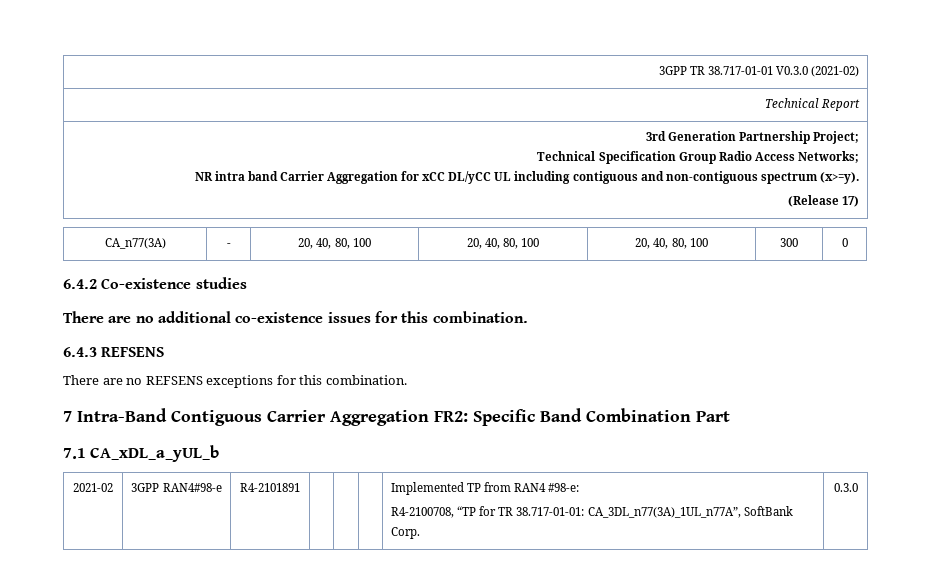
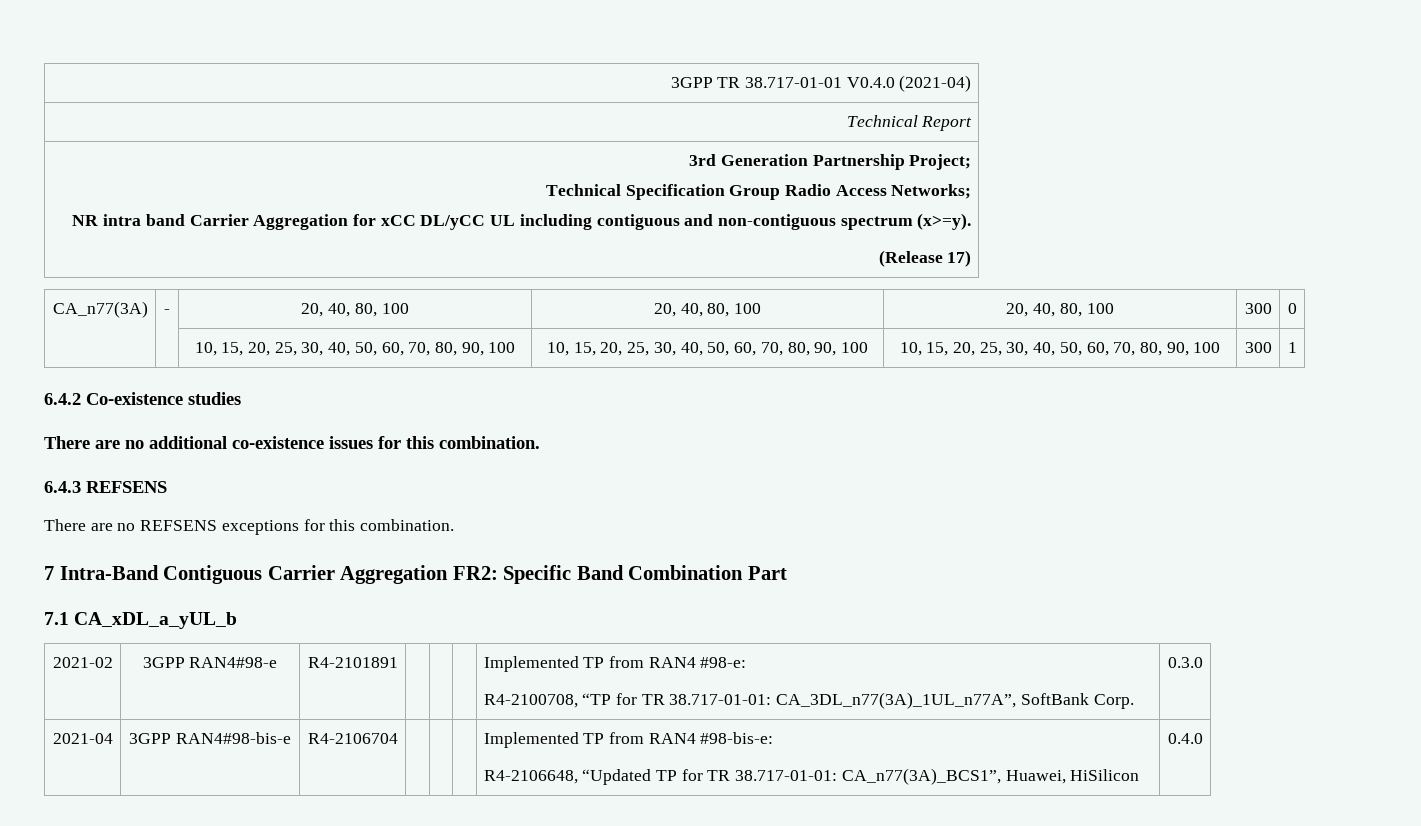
- 3GPP TR 38.717-01-01 V0.3.0 (2021-02)
+ 3GPP TR 38.717-01-01 V0.4.0 (2021-04)
+ | | 10, 15, 20, 25, 30, 40, 50, 60, 70, 80, 90, 100 | 10, 15, 20, 25, 30, 40, 50, 60, 70, 80, 90, 100 | 10, 15, 20, 25, 30, 40, 50, 60, 70, 80, 90, 100 | 300 | 1
+ 2021-04 | 3GPP RAN4#98-bis-e | R4-2106704 | | | | Implemented TP from RAN4 #98-bis-e:
+ R4-2106648, “Updated TP for TR 38.717-01-01: CA_n77(3A)_BCS1”, Huawei, HiSilicon | 0.4.0

